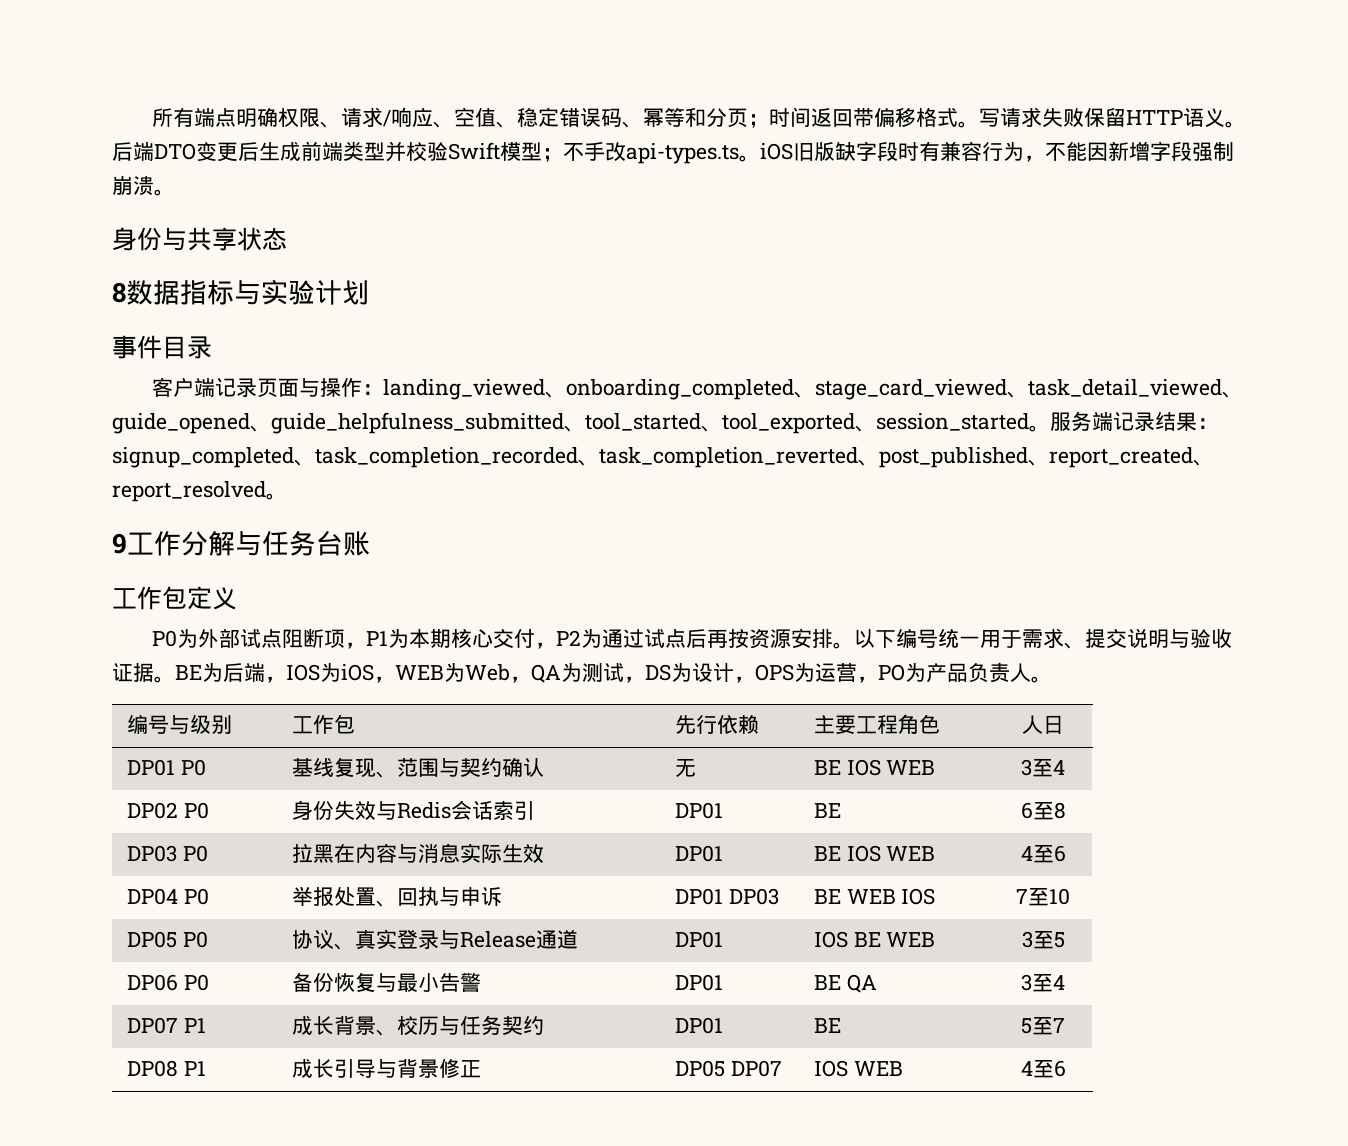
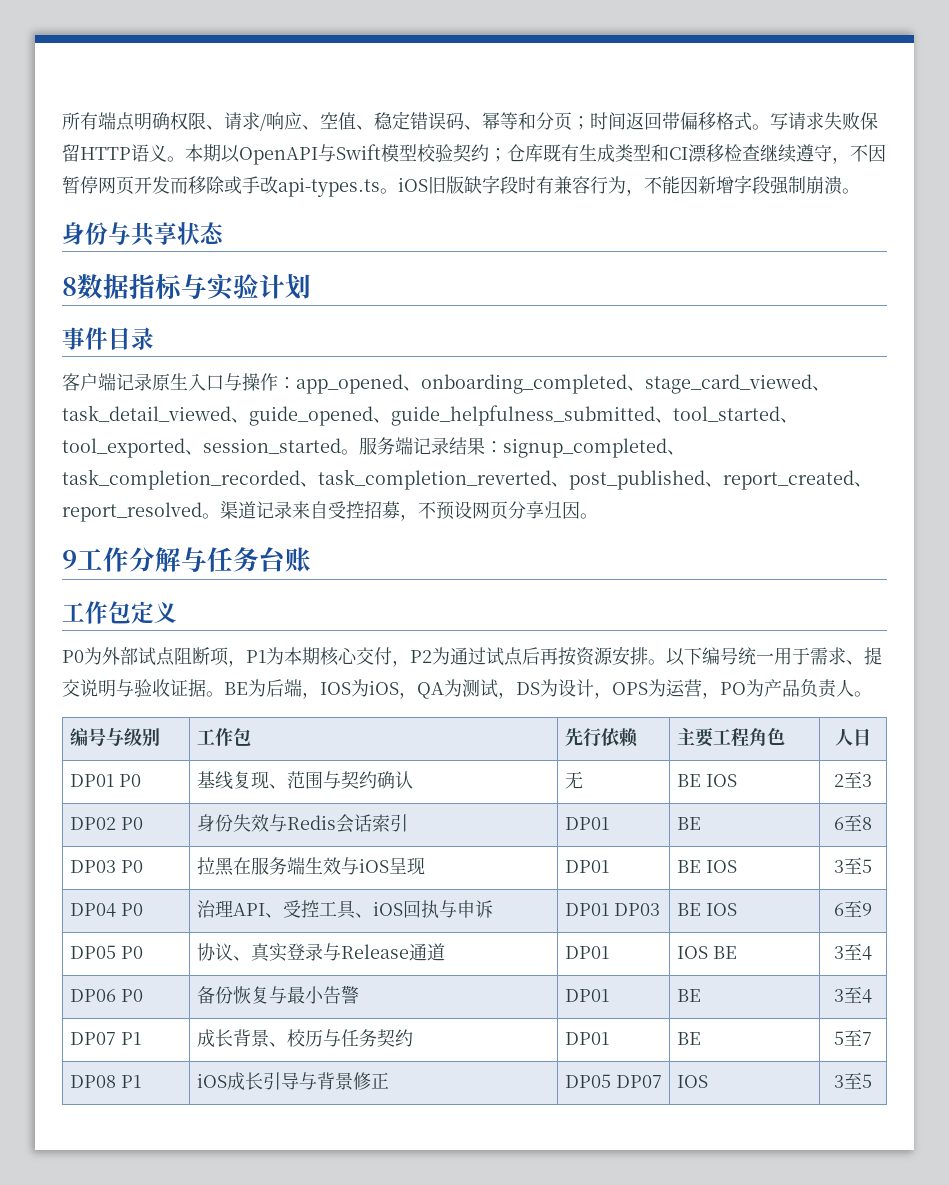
- 后端DTO变更后生成前端类型并校验Swift模型；不手改api-types.ts。iOS旧版缺字段时有兼容行为，不能因新增字段强制崩溃。
+ 本期以OpenAPI与Swift模型校验契约；仓库既有生成类型和CI漂移检查继续遵守，不因暂停网页开发而移除或手改api-types.ts。iOS旧版缺字段时有兼容行为，不能因新增字段强制崩溃。
- 客户端记录页面与操作：landing_viewed、onboarding_completed、stage_card_viewed、task_detail_viewed、guide_opened、guide_helpfulness_submitted、tool_started、tool_exported、session_started。
+ 客户端记录原生入口与操作：app_opened、onboarding_completed、stage_card_viewed、task_detail_viewed、guide_opened、guide_helpfulness_submitted、tool_started、tool_exported、session_started。
+ 渠道记录来自受控招募，不预设网页分享归因。
- BE为后端，IOS为iOS，WEB为Web，QA为测试，DS为设计，OPS为运营，PO为产品负责人。
+ BE为后端，IOS为iOS，QA为测试，DS为设计，OPS为运营，PO为产品负责人。
- DP01 P0 | 基线复现、范围与契约确认 | 无 | BE IOS WEB | 3至4
+ DP01 P0 | 基线复现、范围与契约确认 | 无 | BE IOS | 2至3
- DP03 P0 | 拉黑在内容与消息实际生效 | DP01 | BE IOS WEB | 4至6
+ DP03 P0 | 拉黑在服务端生效与iOS呈现 | DP01 | BE IOS | 3至5
- DP04 P0 | 举报处置、回执与申诉 | DP01 DP03 | BE WEB IOS | 7至10
+ DP04 P0 | 治理API、受控工具、iOS回执与申诉 | DP01 DP03 | BE IOS | 6至9
- DP05 P0 | 协议、真实登录与Release通道 | DP01 | IOS BE WEB | 3至5
+ DP05 P0 | 协议、真实登录与Release通道 | DP01 | IOS BE | 3至4
- DP06 P0 | 备份恢复与最小告警 | DP01 | BE QA | 3至4
+ DP06 P0 | 备份恢复与最小告警 | DP01 | BE | 3至4
- DP08 P1 | 成长引导与背景修正 | DP05 DP07 | IOS WEB | 4至6
+ DP08 P1 | iOS成长引导与背景修正 | DP05 DP07 | IOS | 3至5

